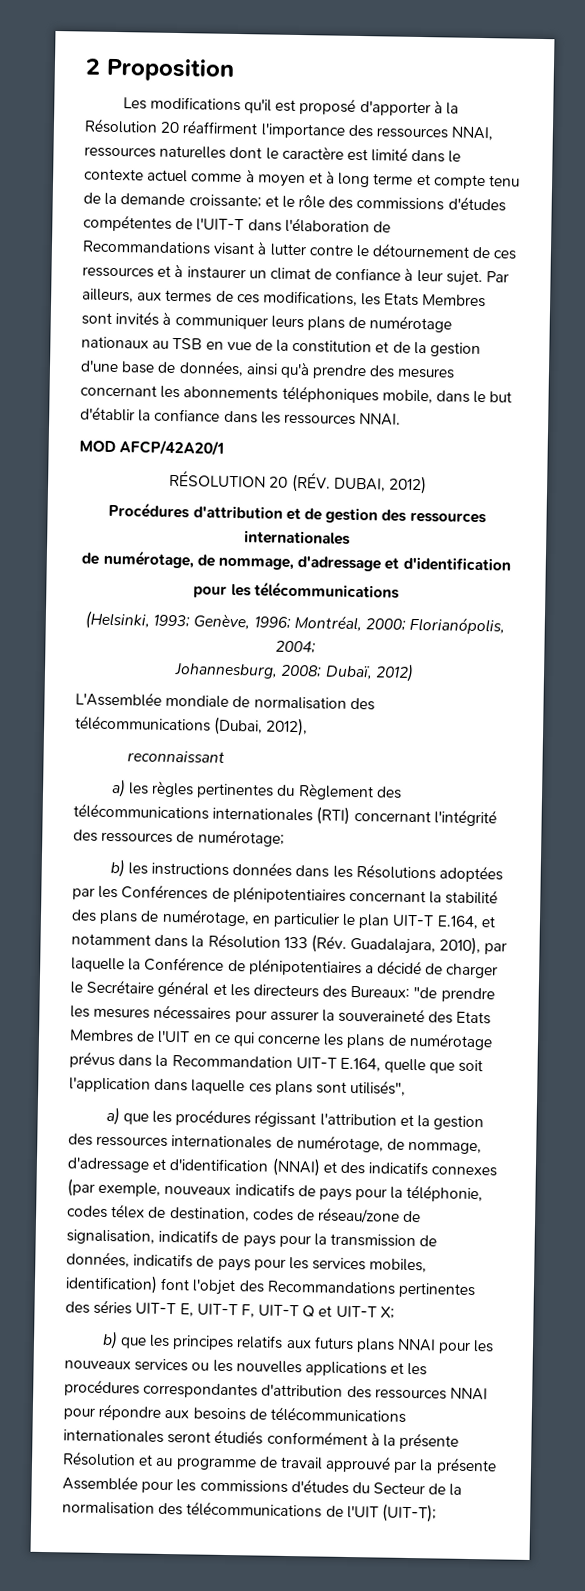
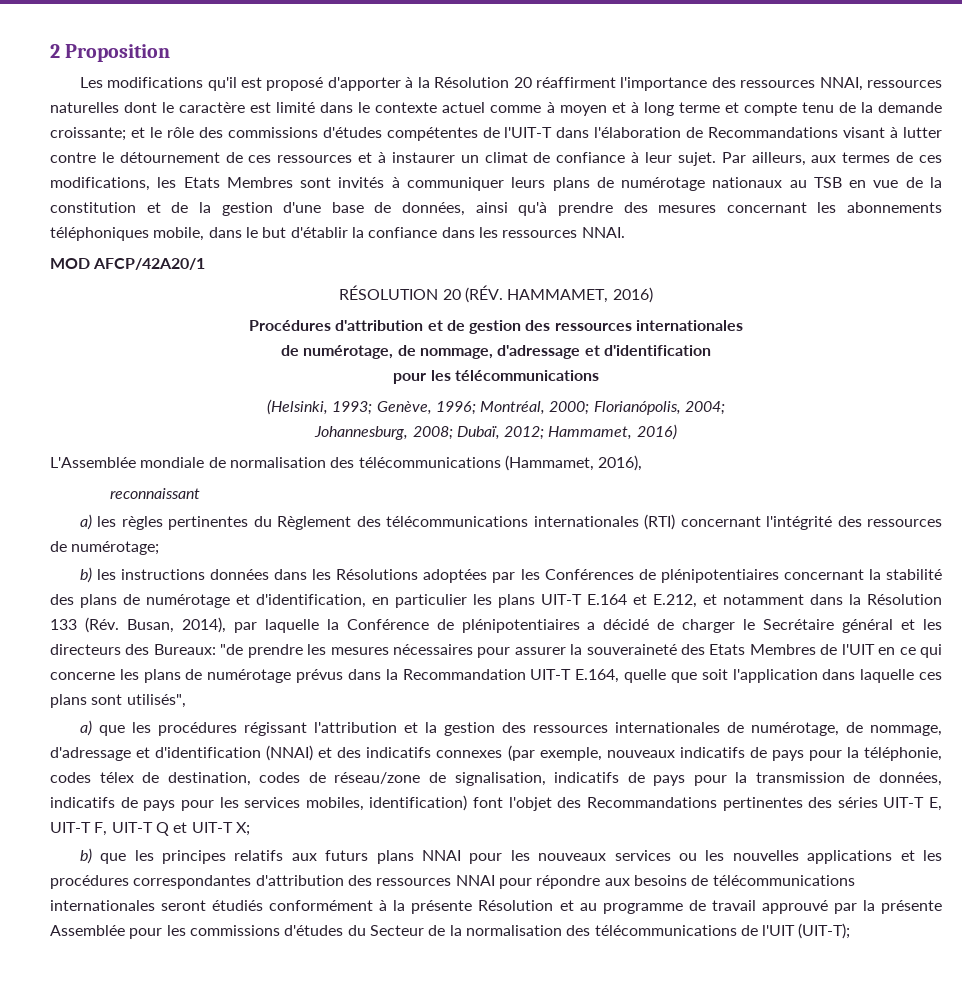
- RÉSOLUTION 20 (RÉV. DUBAI, 2012)
+ RÉSOLUTION 20 (RÉV. HAMMAMET, 2016)
- Johannesburg, 2008; Dubaï, 2012)
+ Johannesburg, 2008; Dubaï, 2012; Hammamet, 2016)
- L'Assemblée mondiale de normalisation des télécommunications (Dubai, 2012),
+ L'Assemblée mondiale de normalisation des télécommunications (Hammamet, 2016),
- b) les instructions données dans les Résolutions adoptées par les Conférences de plénipotentiaires concernant la stabilité des plans de numérotage, en particulier le plan UIT-T E.164, et notamment dans la Résolution 133 (Rév. Guadalajara, 2010), par laquelle la Conférence de plénipotentiaires a décidé de charger le Secrétaire général et les directeurs des Bureaux:
+ b) les instructions données dans les Résolutions adoptées par les Conférences de plénipotentiaires concernant la stabilité des plans de numérotage et d'identification, en particulier les plans UIT-T E.164 et E.212, et notamment dans la Résolution 133 (Rév. Busan, 2014), par laquelle la Conférence de plénipotentiaires a décidé de charger le Secrétaire général et les directeurs des Bureaux:

